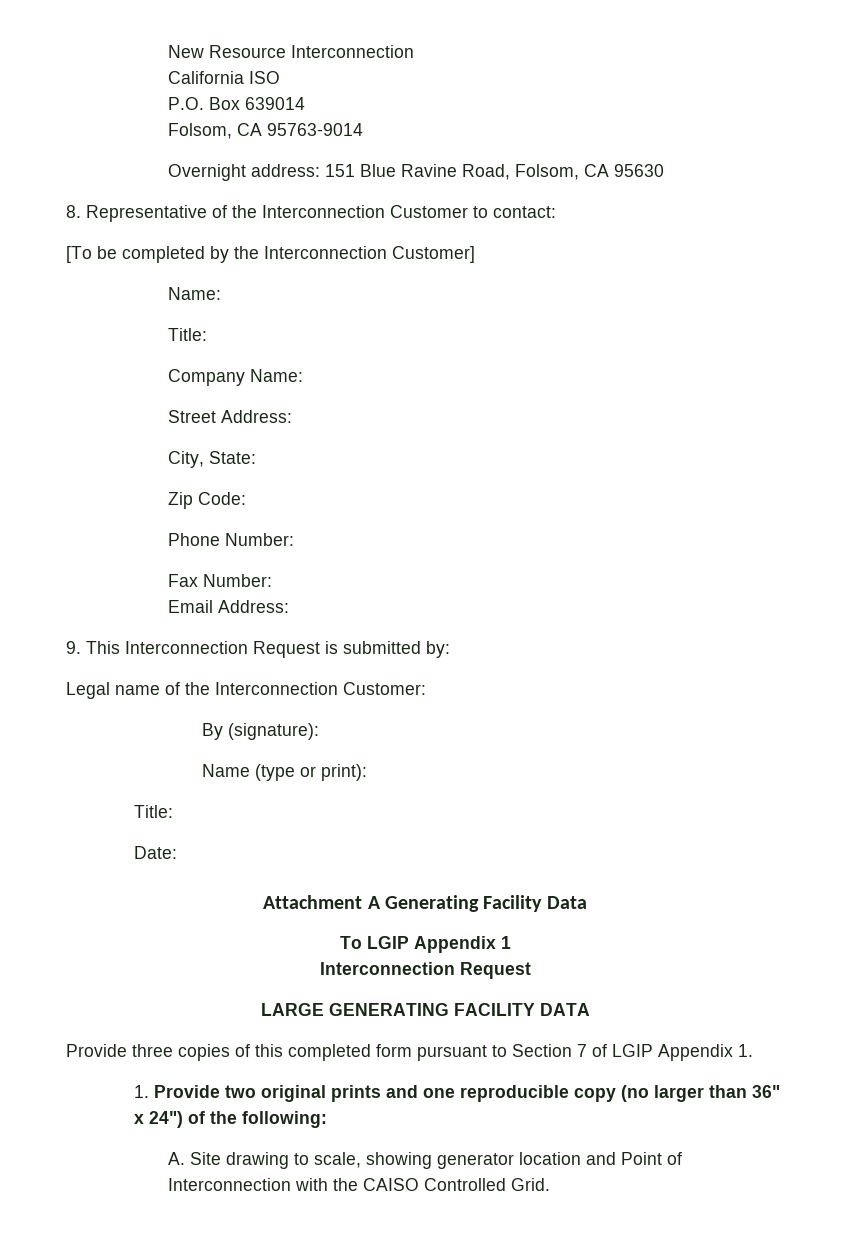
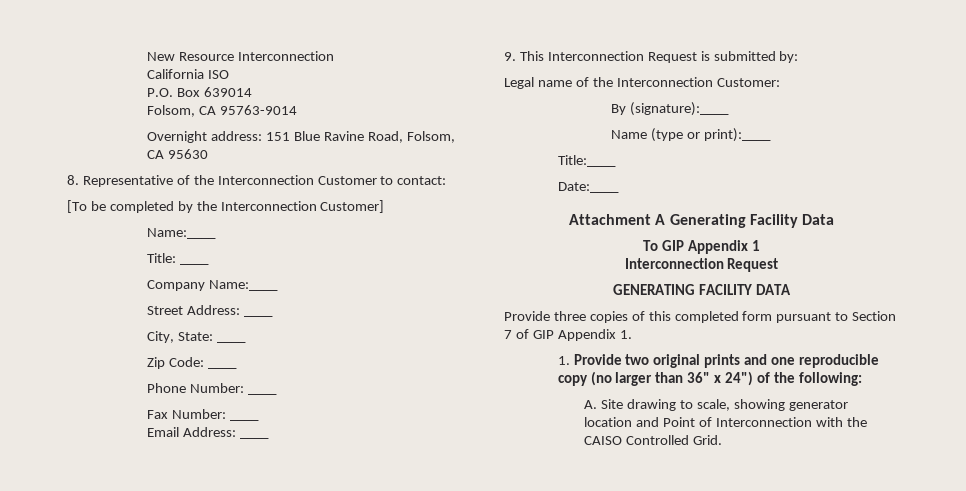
  [To be completed by the Interconnection Customer]
- Name:
- Title:
+ Name:____
+ Title: ____
- Company Name:
+ Company Name:____
- Street Address:
+ Street Address: ____
- City, State:
+ City, State: ____
- Zip Code:
+ Zip Code: ____
- Phone Number:
+ Phone Number: ____
- Fax Number:
+ Fax Number: ____
- Email Address:
+ Email Address: ____
- By (signature):
+ By (signature):____
- Name (type or print):
- Title:
- Date:
+ Name (type or print):____
+ Title:____
+ Date:____
- To LGIP Appendix 1
+ To GIP Appendix 1
- LARGE GENERATING FACILITY DATA
+ GENERATING FACILITY DATA
- Provide three copies of this completed form pursuant to Section 7 of LGIP Appendix 1.
+ Provide three copies of this completed form pursuant to Section 7 of GIP Appendix 1.

